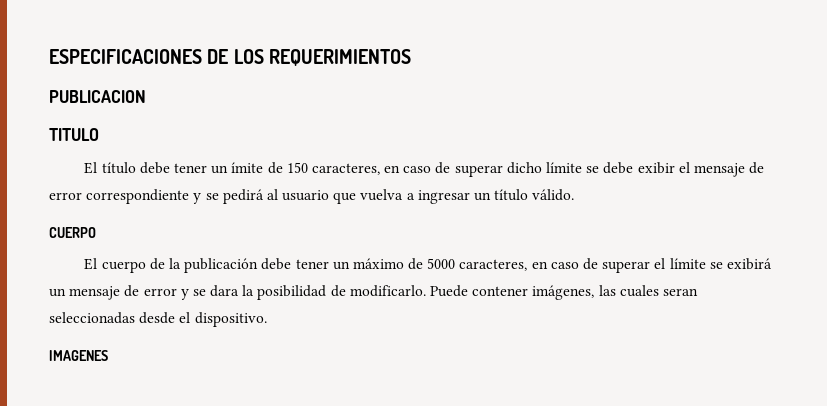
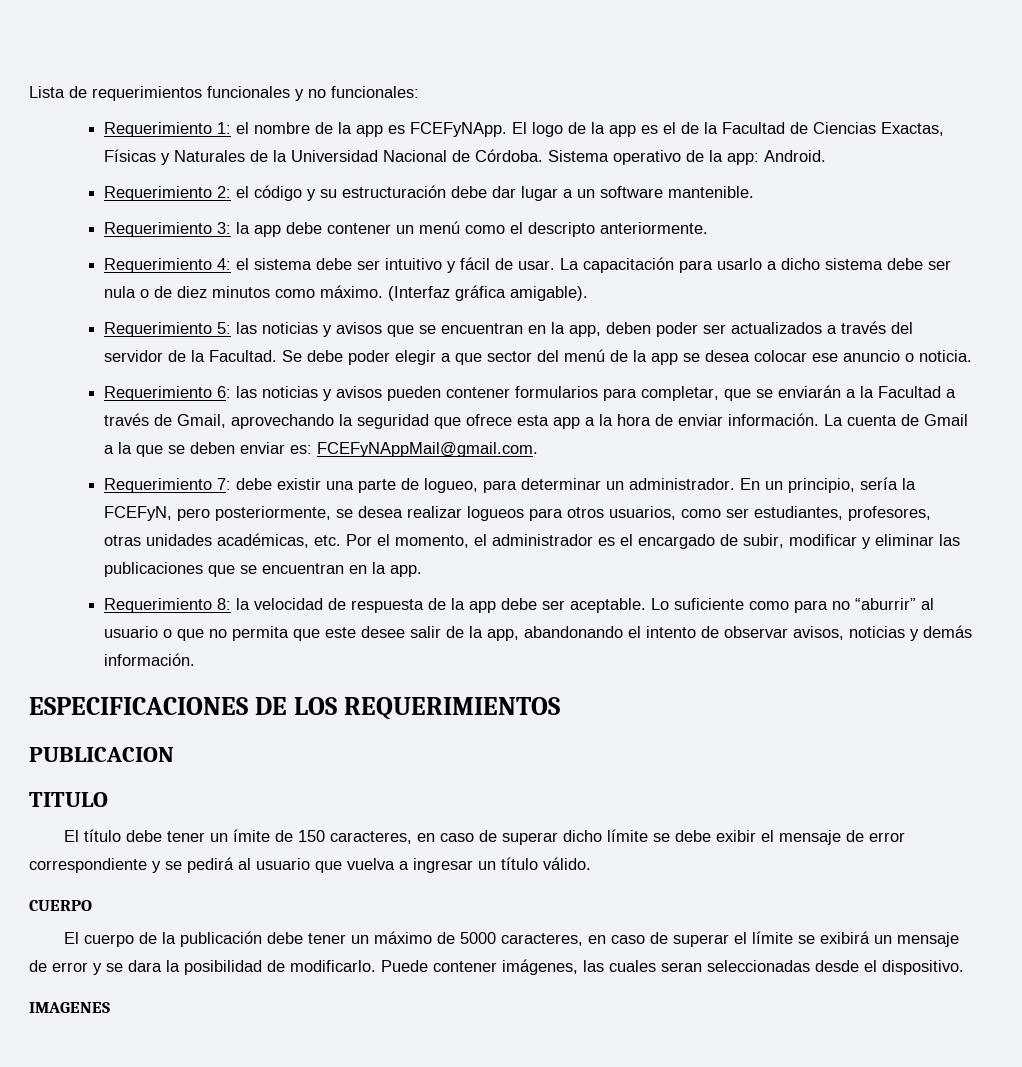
+ Lista de requerimientos funcionales y no funcionales:
+ Requerimiento 1: el nombre de la app es FCEFyNApp. El logo de la app es el de la Facultad de Ciencias Exactas, Físicas y Naturales de la Universidad Nacional de Córdoba. Sistema operativo de la app: Android.
+ Requerimiento 2: el código y su estructuración debe dar lugar a un software mantenible.
+ Requerimiento 3: la app debe contener un menú como el descripto anteriormente.
+ Requerimiento 4: el sistema debe ser intuitivo y fácil de usar. La capacitación para usarlo a dicho sistema debe ser nula o de diez minutos como máximo. (Interfaz gráfica amigable).
+ Requerimiento 5: las noticias y avisos que se encuentran en la app, deben poder ser actualizados a través del servidor de la Facultad. Se debe poder elegir a que sector del menú de la app se desea colocar ese anuncio o noticia.
+ Requerimiento 6: las noticias y avisos pueden contener formularios para completar, que se enviarán a la Facultad a través de Gmail, aprovechando la seguridad que ofrece esta app a la hora de enviar información. La cuenta de Gmail a la que se deben enviar es: FCEFyNAppMail@gmail.com.
+ Requerimiento 7: debe existir una parte de logueo, para determinar un administrador. En un principio, sería la FCEFyN, pero posteriormente, se desea realizar logueos para otros usuarios, como ser estudiantes, profesores, otras unidades académicas, etc. Por el momento, el administrador es el encargado de subir, modificar y eliminar las publicaciones que se encuentran en la app.
+ Requerimiento 8: la velocidad de respuesta de la app debe ser aceptable. Lo suficiente como para no “aburrir” al usuario o que no permita que este desee salir de la app, abandonando el intento de observar avisos, noticias y demás información.

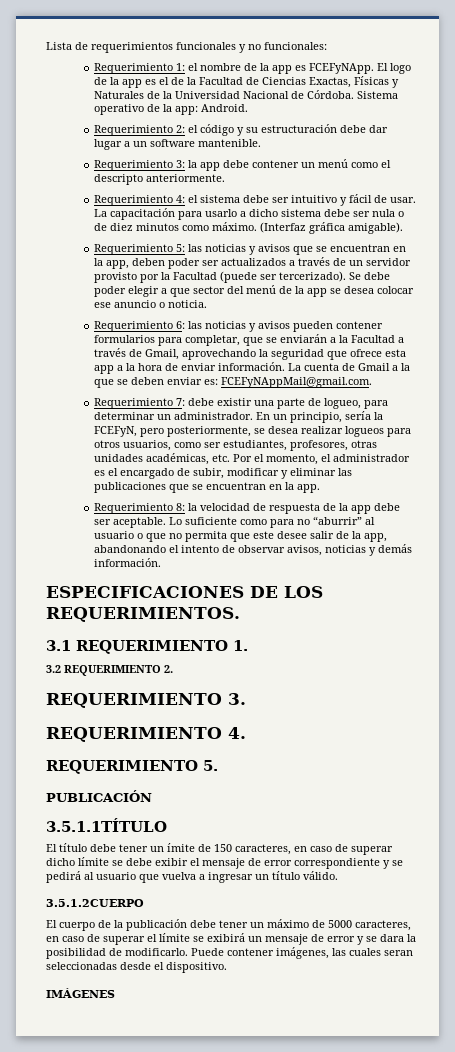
- Requerimiento 5: las noticias y avisos que se encuentran en la app, deben poder ser actualizados a través del servidor de la Facultad.
+ Requerimiento 5: las noticias y avisos que se encuentran en la app, deben poder ser actualizados a través de un servidor provisto por la Facultad (puede ser tercerizado).
- ESPECIFICACIONES DE LOS REQUERIMIENTOS
- PUBLICACION
- TITULO
+ ESPECIFICACIONES DE LOS REQUERIMIENTOS.
+ 3.1 REQUERIMIENTO 1.
+ 3.2 REQUERIMIENTO 2.
+ REQUERIMIENTO 3.
+ REQUERIMIENTO 4.
+ REQUERIMIENTO 5.
+ PUBLICACIÓN
+ 3.5.1.1TÍTULO
- CUERPO
+ 3.5.1.2CUERPO
- IMAGENES
+ IMÁGENES

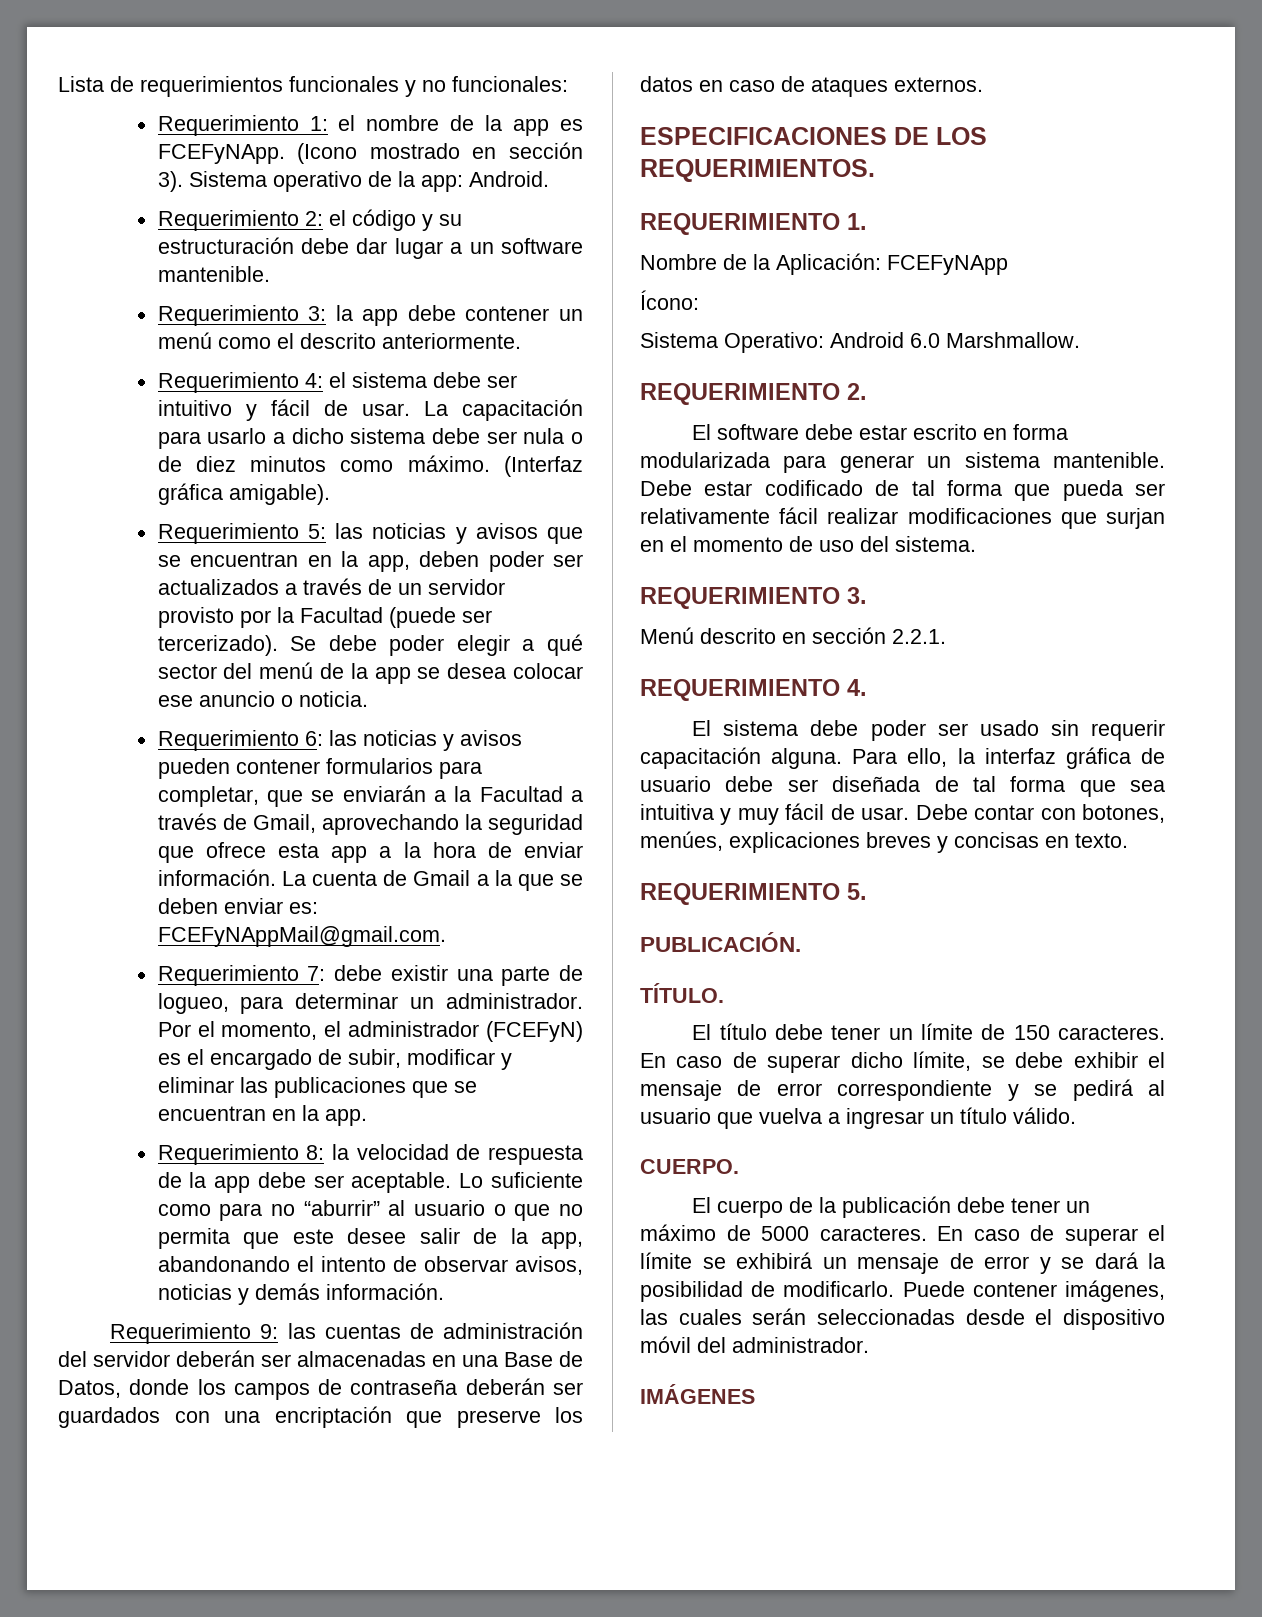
- El logo de la app es el de la Facultad de Ciencias Exactas, Físicas y Naturales de la Universidad Nacional de Córdoba.
+ (Icono mostrado en sección 3).
- Requerimiento 3: la app debe contener un menú como el descripto anteriormente.
+ Requerimiento 3: la app debe contener un menú como el descrito anteriormente.
- Se debe poder elegir a que sector del menú de la app se desea colocar ese anuncio o noticia.
+ Se debe poder elegir a qué sector del menú de la app se desea colocar ese anuncio o noticia.
- En un principio, sería la FCEFyN, pero posteriormente, se desea realizar logueos para otros usuarios, como ser estudiantes, profesores, otras unidades académicas, etc. Por el momento, el administrador es el encargado de subir, modificar y eliminar las publicaciones que se encuentran en la app.
+ Por el momento, el administrador (FCEFyN) es el encargado de subir, modificar y eliminar las publicaciones que se encuentran en la app.
+ Requerimiento 9: las cuentas de administración del servidor deberán ser almacenadas en una Base de Datos, donde los campos de contraseña deberán ser guardados con una encriptación que preserve los datos en caso de ataques externos.
- 3.1 REQUERIMIENTO 1.
+ REQUERIMIENTO 1.
- 3.2 REQUERIMIENTO 2.
+ Nombre de la Aplicación: FCEFyNApp
+ Ícono:
+ Sistema Operativo: Android 6.0 Marshmallow.
+ REQUERIMIENTO 2.
+ El software debe estar escrito en forma modularizada para generar un sistema mantenible. Debe estar codificado de tal forma que pueda ser relativamente fácil realizar modificaciones que surjan en el momento de uso del sistema.
  REQUERIMIENTO 3.
+ Menú descrito en sección 2.2.1.
  REQUERIMIENTO 4.
+ El sistema debe poder ser usado sin requerir capacitación alguna. Para ello, la interfaz gráfica de usuario debe ser diseñada de tal forma que sea intuitiva y muy fácil de usar. Debe contar con botones, menúes, explicaciones breves y concisas en texto.
- PUBLICACIÓN
- 3.5.1.1TÍTULO
+ PUBLICACIÓN.
+ TÍTULO.
- El título debe tener un ímite de 150 caracteres, en caso de superar dicho límite se debe exibir el mensaje de error correspondiente y se pedirá al usuario que vuelva a ingresar un título válido.
+ El título debe tener un límite de 150 caracteres. En caso de superar dicho límite, se debe exhibir el mensaje de error correspondiente y se pedirá al usuario que vuelva a ingresar un título válido.
- 3.5.1.2CUERPO
+ CUERPO.
- El cuerpo de la publicación debe tener un máximo de 5000 caracteres, en caso de superar el límite se exibirá un mensaje de error y se dara la posibilidad de modificarlo.
+ El cuerpo de la publicación debe tener un máximo de 5000 caracteres. En caso de superar el límite se exhibirá un mensaje de error y se dará la posibilidad de modificarlo.
- Puede contener imágenes, las cuales seran seleccionadas desde el dispositivo.
+ Puede contener imágenes, las cuales serán seleccionadas desde el dispositivo móvil del administrador.

